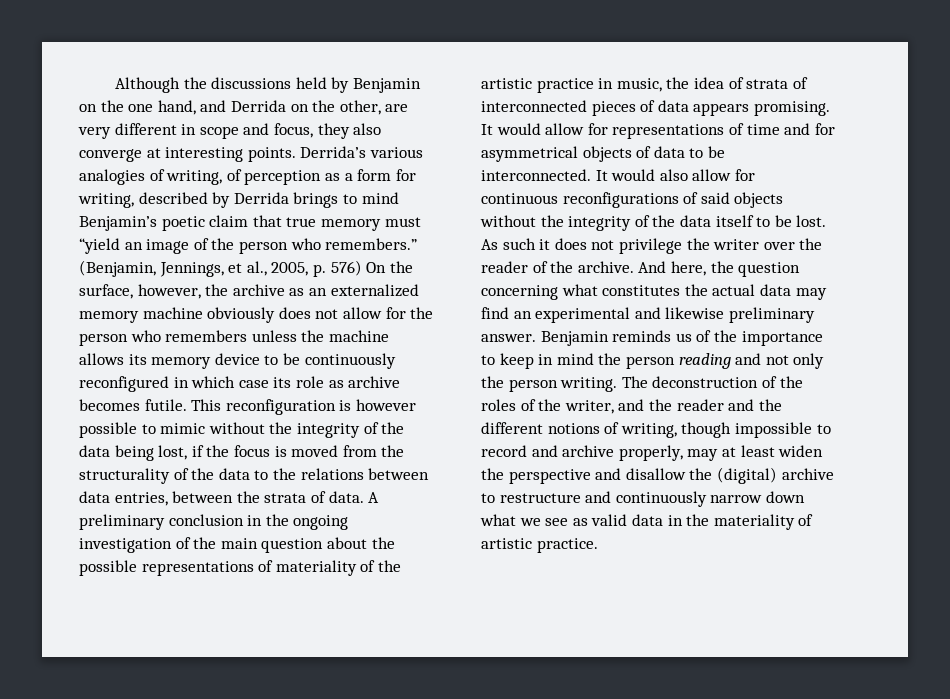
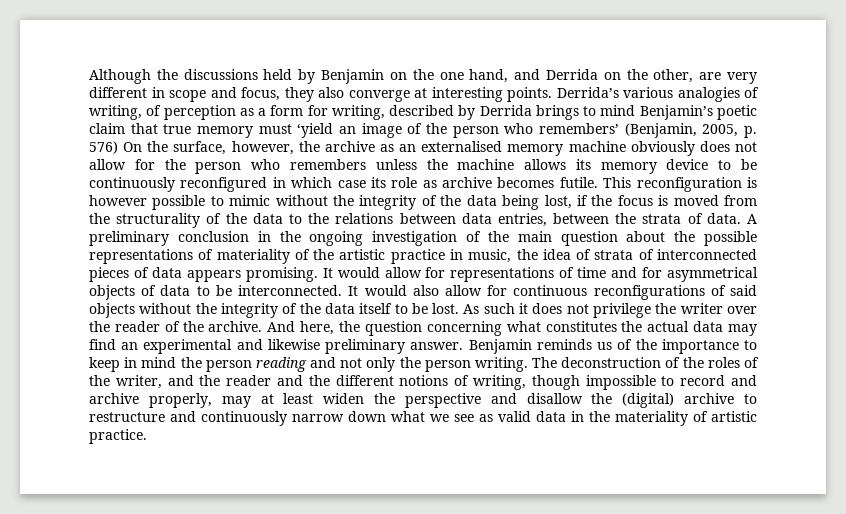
- Derrida’s various analogies of writing, of perception as a form for writing, described by Derrida brings to mind Benjamin’s poetic claim that true memory must “yield an image of the person who remembers.” (Benjamin, Jennings, et al., 2005, p. 576) On the surface, however, the archive as an externalized memory machine obviously does not allow for the person who remembers unless the machine allows its memory device to be continuously reconfigured in which case its role as archive becomes futile.
+ Derrida’s various analogies of writing, of perception as a form for writing, described by Derrida brings to mind Benjamin’s poetic claim that true memory must ‘yield an image of the person who remembers’ (Benjamin, 2005, p. 576) On the surface, however, the archive as an externalised memory machine obviously does not allow for the person who remembers unless the machine allows its memory device to be continuously reconfigured in which case its role as archive becomes futile.

